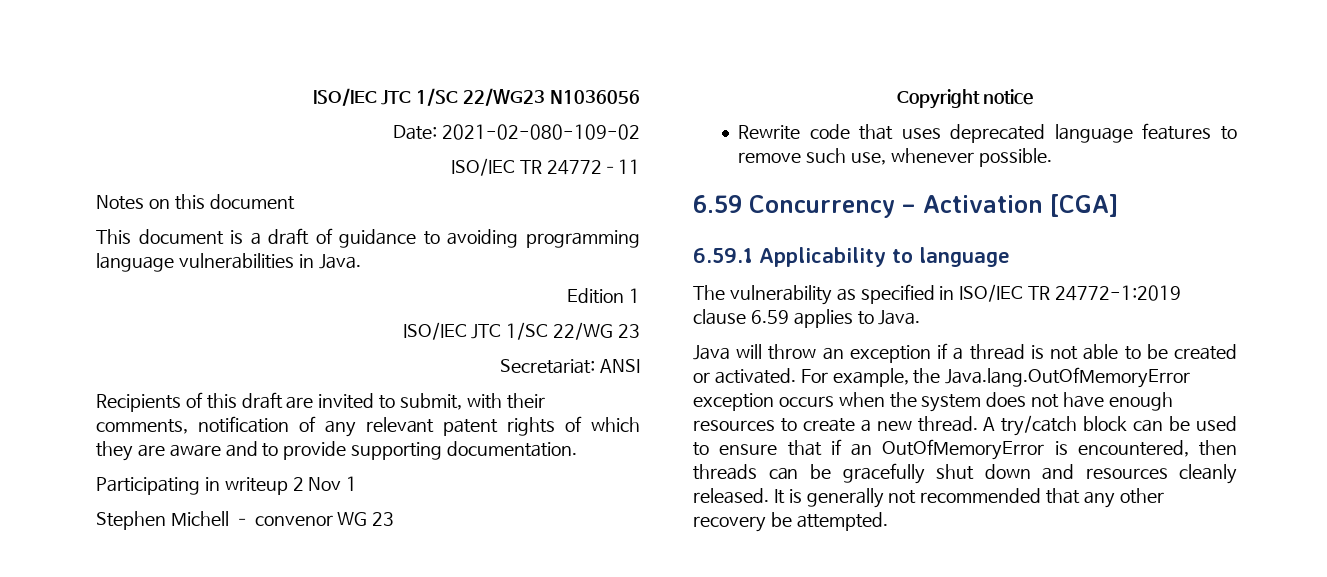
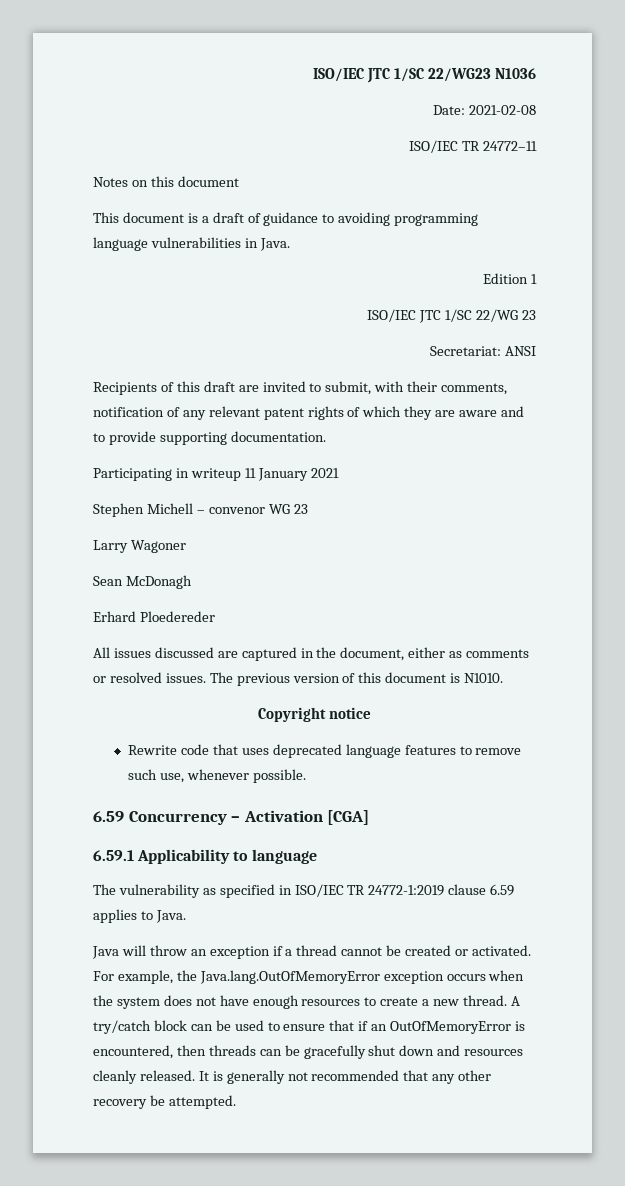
- ISO/IEC JTC 1/SC 22/WG23 N1036056
+ ISO/IEC JTC 1/SC 22/WG23 N1036
- Date: 2021-02-080-109-02
+ Date: 2021-02-08
- Participating in writeup 2 Nov 1
+ Participating in writeup 11 January 2021
+ Larry Wagoner
+ Sean McDonagh
+ Erhard Ploedereder
+ All issues discussed are captured in the document, either as comments or resolved issues. The previous version of this document is N1010.
- Java will throw an exception if a thread is not able to be created or activated.
+ Java will throw an exception if a thread cannot be created or activated.

